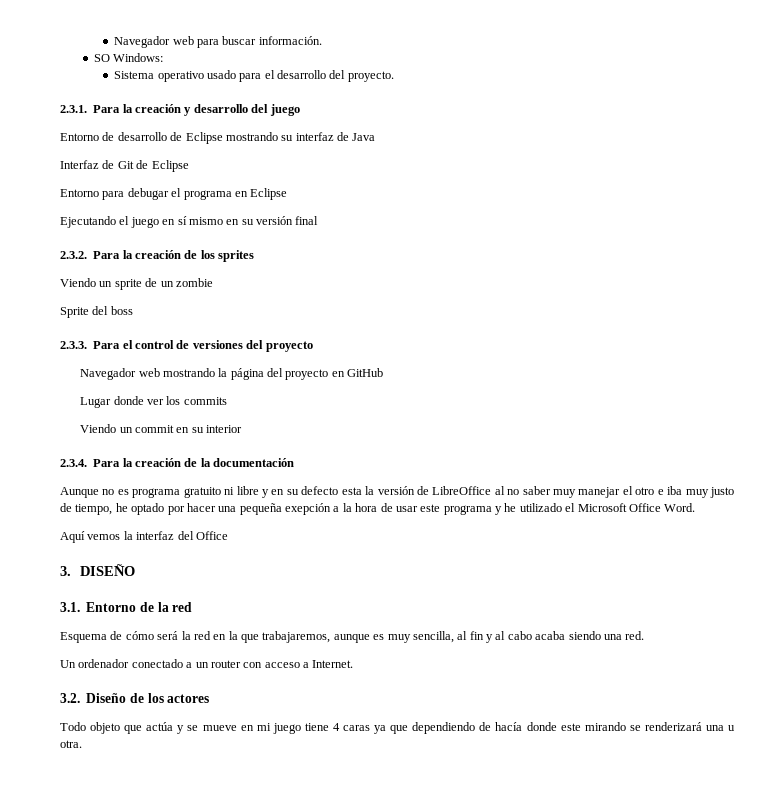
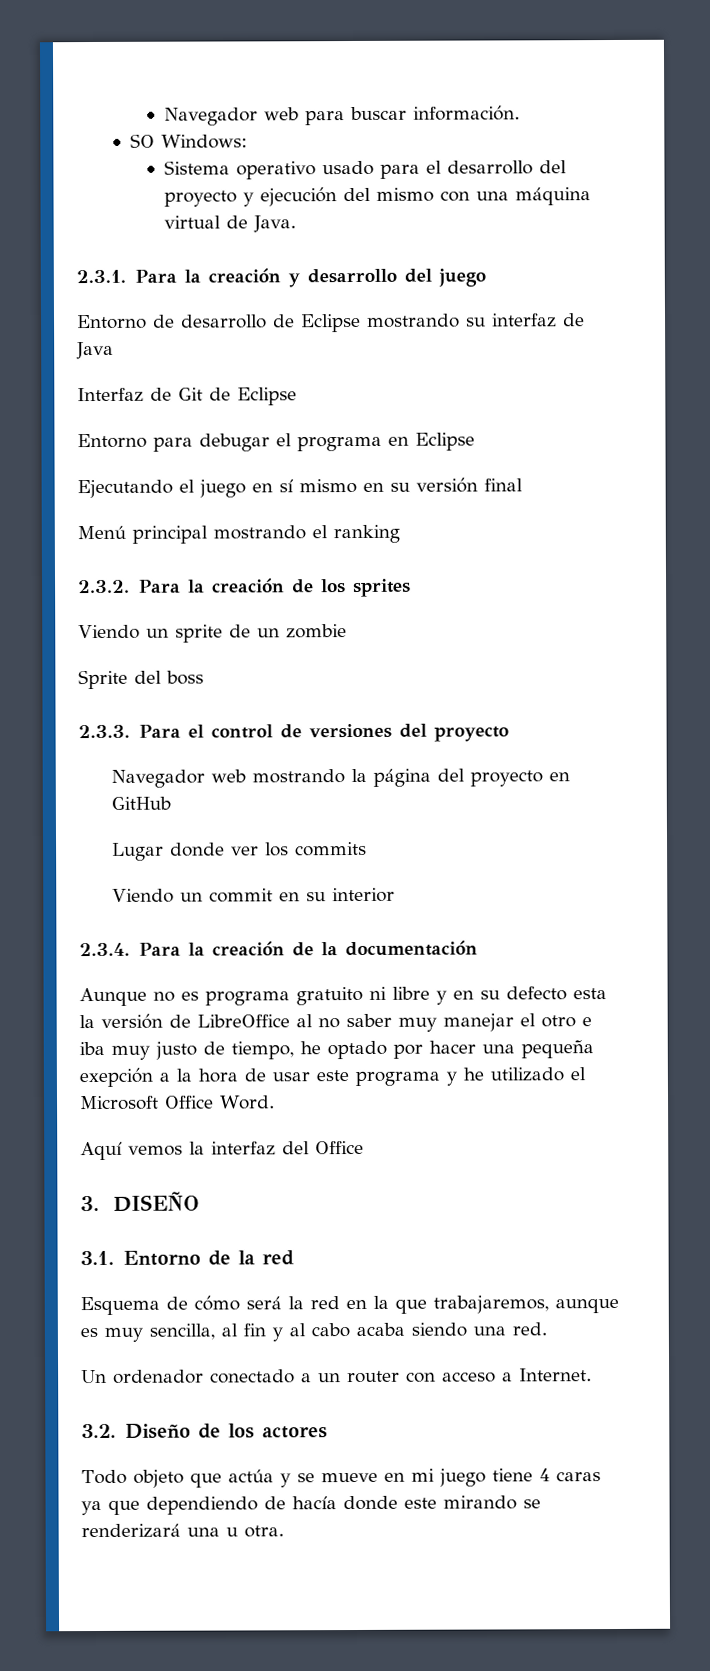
- Sistema operativo usado para el desarrollo del proyecto.
+ Sistema operativo usado para el desarrollo del proyecto y ejecución del mismo con una máquina virtual de Java.
+ Menú principal mostrando el ranking

